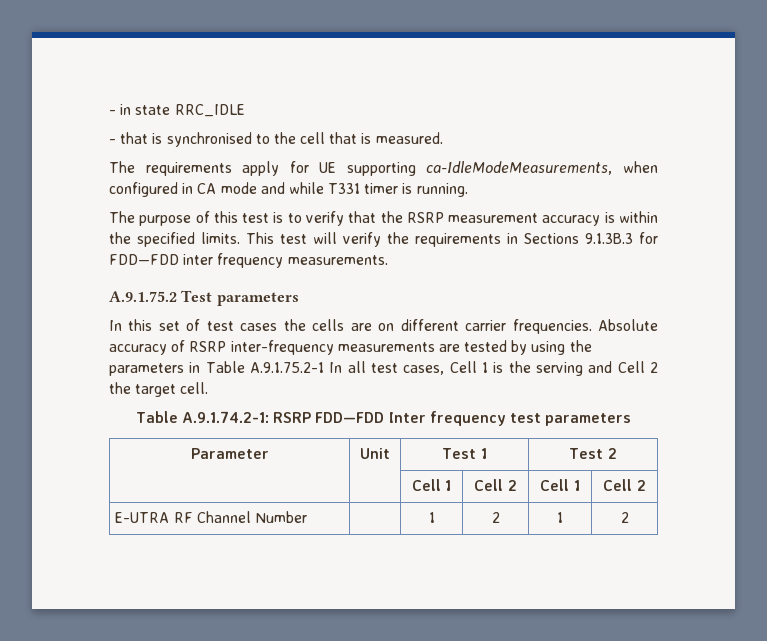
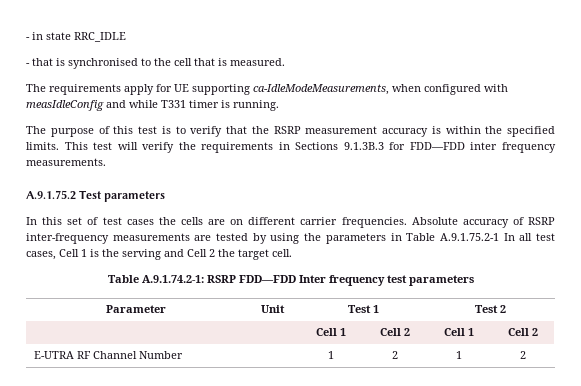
- The requirements apply for UE supporting ca-IdleModeMeasurements, when configured in CA mode and while T331 timer is running.
+ The requirements apply for UE supporting ca-IdleModeMeasurements, when configured with measIdleConfig and while T331 timer is running.

